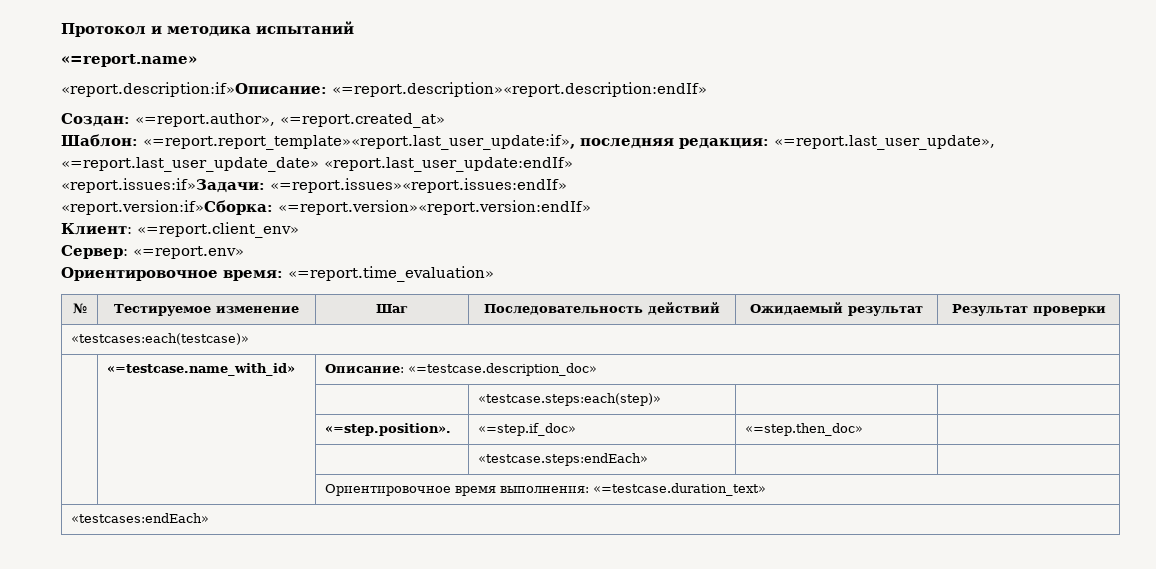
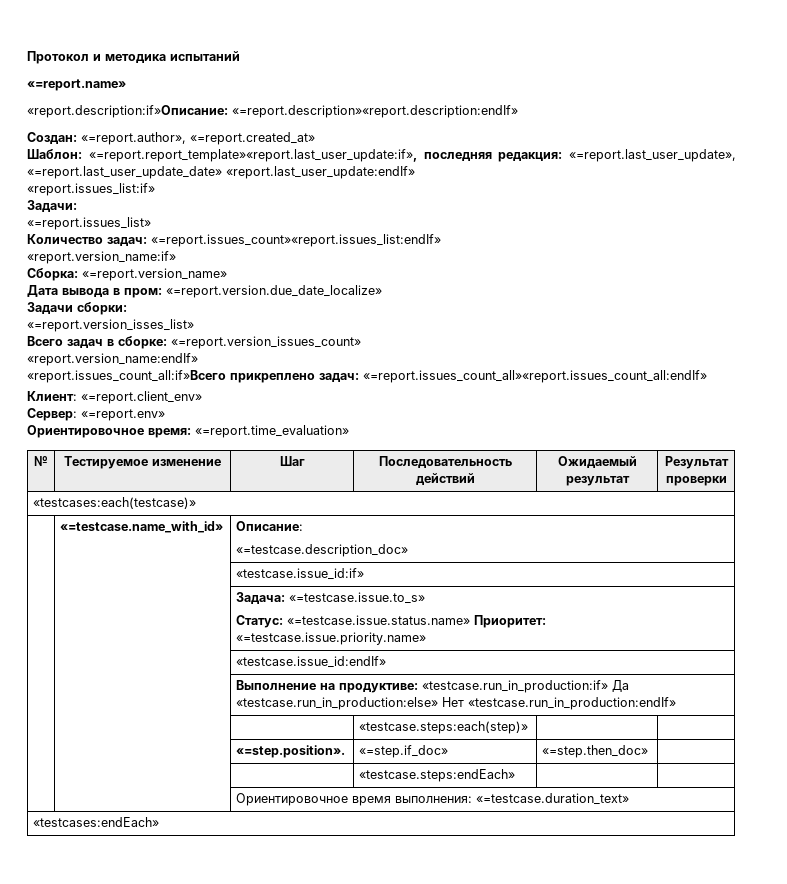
- «report.issues:if»Задачи: «=report.issues»«report.issues:endIf»
- «report.version:if»Сборка: «=report.version»«report.version:endIf»
+ «report.issues_list:if»
+ Задачи:
+ «=report.issues_list»
+ Количество задач: «=report.issues_count»«report.issues_list:endIf»
+ «report.version_name:if»
+ Сборка: «=report.version_name»
+ Дата вывода в пром: «=report.version.due_date_localize»
+ Задачи сборки:
+ «=report.version_isses_list»
+ Всего задач в сборке: «=report.version_issues_count»
+ «report.version_name:endIf»
+ «report.issues_count_all:if»Всего прикреплено задач: «=report.issues_count_all»«report.issues_count_all:endIf»
- | «=testcase.name_with_id» | Описание: «=testcase.description_doc»
+ | «=testcase.name_with_id» | Описание:
+ «=testcase.description_doc»
+ | | «testcase.issue_id:if»
+ | | Задача: «=testcase.issue.to_s»
+ Статус: «=testcase.issue.status.name» Приоритет: «=testcase.issue.priority.name»
+ | | «testcase.issue_id:endIf»
+ | | Выполнение на продуктиве: «testcase.run_in_production:if» Да «testcase.run_in_production:else» Нет «testcase.run_in_production:endIf»

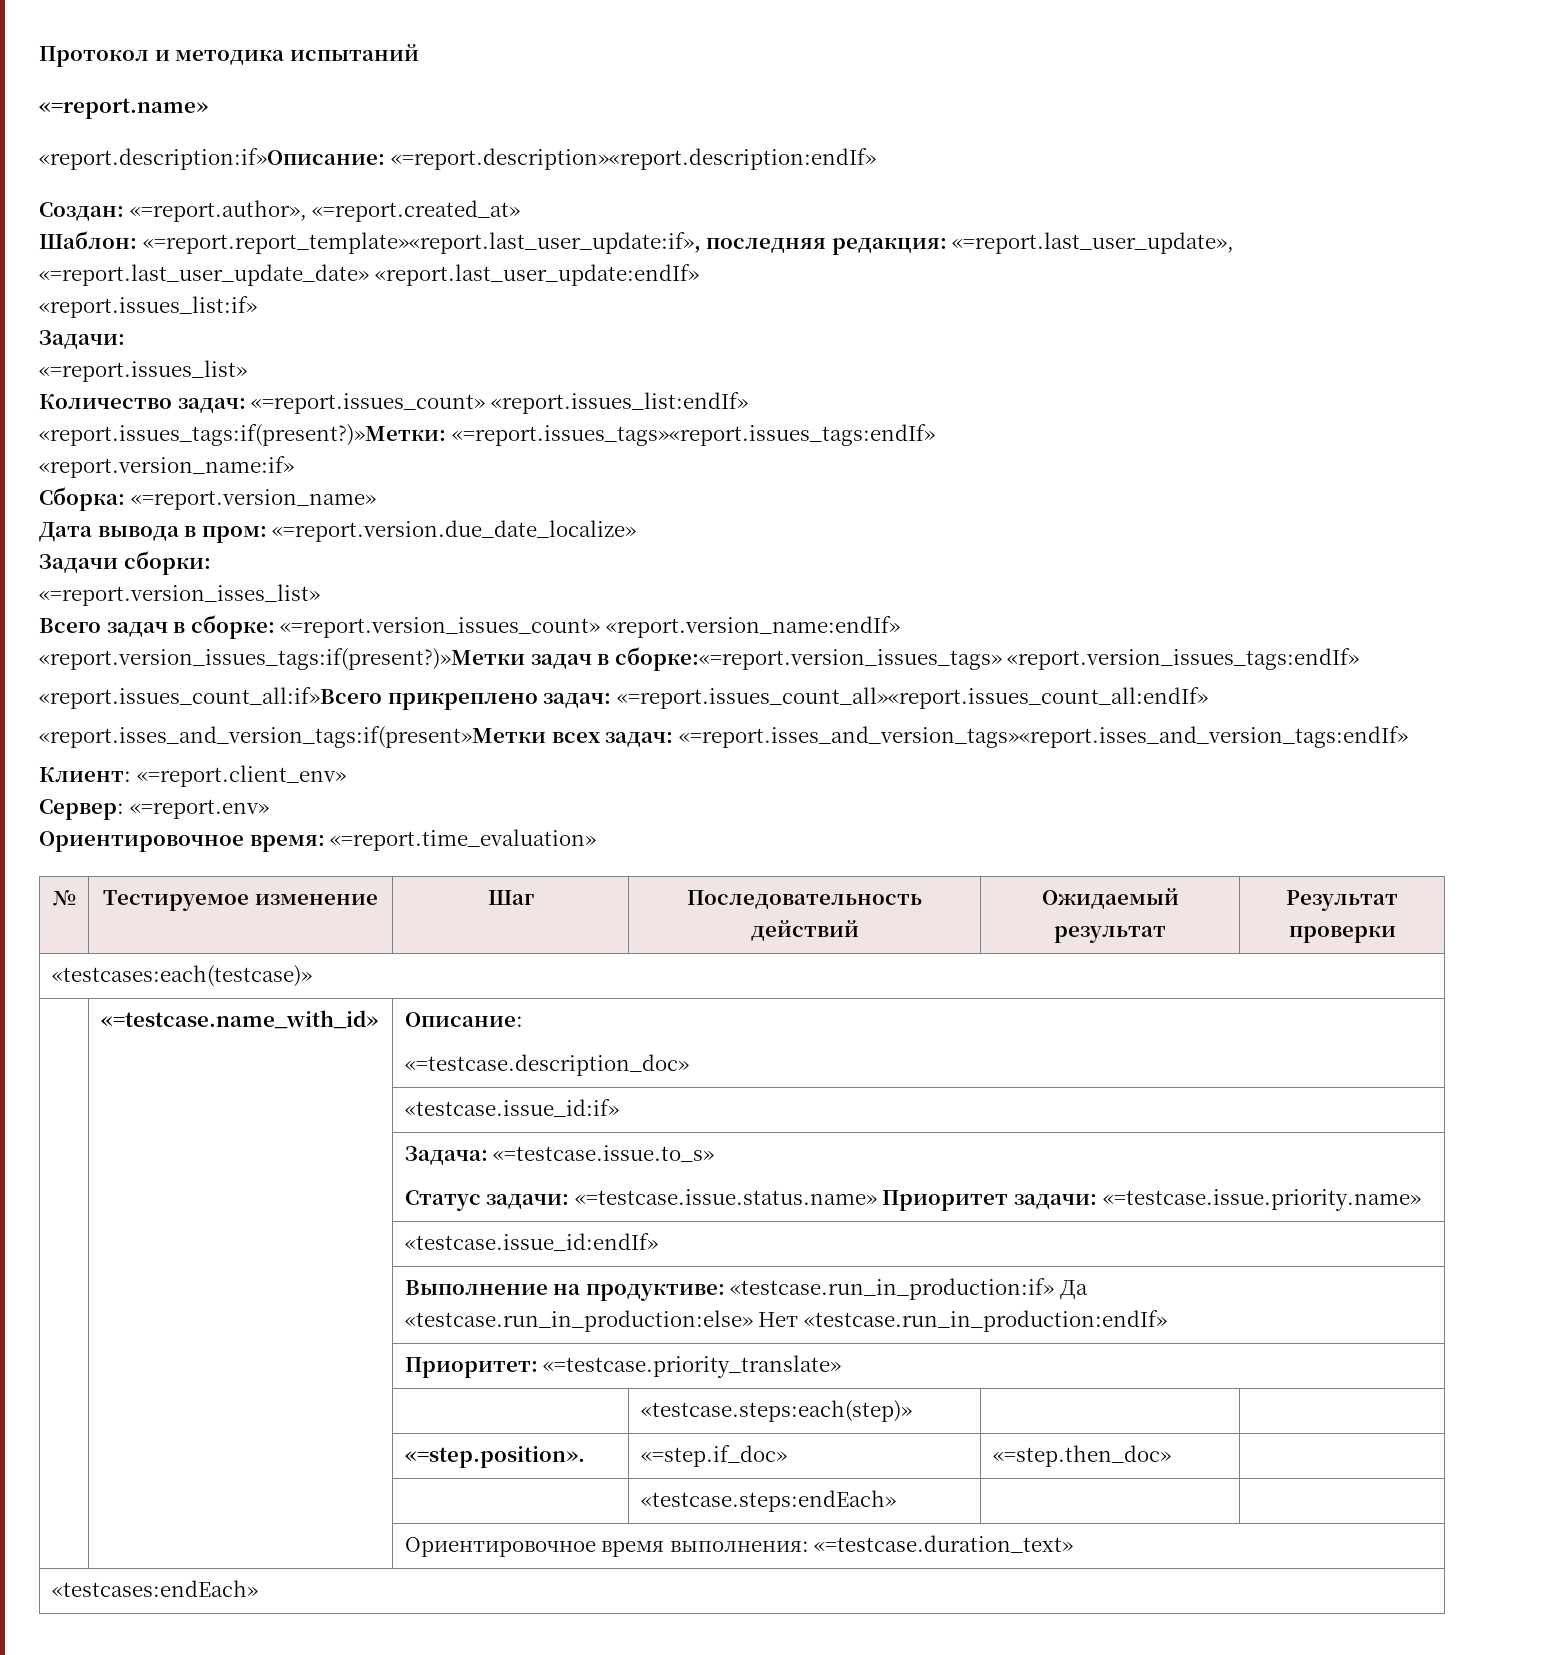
- Количество задач: «=report.issues_count»«report.issues_list:endIf»
+ Количество задач: «=report.issues_count» «report.issues_list:endIf»
+ «report.issues_tags:if(present?)»Метки: «=report.issues_tags»«report.issues_tags:endIf»
- Всего задач в сборке: «=report.version_issues_count»
- «report.version_name:endIf»
+ Всего задач в сборке: «=report.version_issues_count» «report.version_name:endIf»
+ «report.version_issues_tags:if(present?)»Метки задач в сборке:«=report.version_issues_tags» «report.version_issues_tags:endIf»
+ «report.isses_and_version_tags:if(present»Метки всех задач: «=report.isses_and_version_tags»«report.isses_and_version_tags:endIf»
  | | Задача: «=testcase.issue.to_s»
- Статус: «=testcase.issue.status.name» Приоритет: «=testcase.issue.priority.name»
+ Статус задачи: «=testcase.issue.status.name» Приоритет задачи: «=testcase.issue.priority.name»
+ | | Приоритет: «=testcase.priority_translate»

